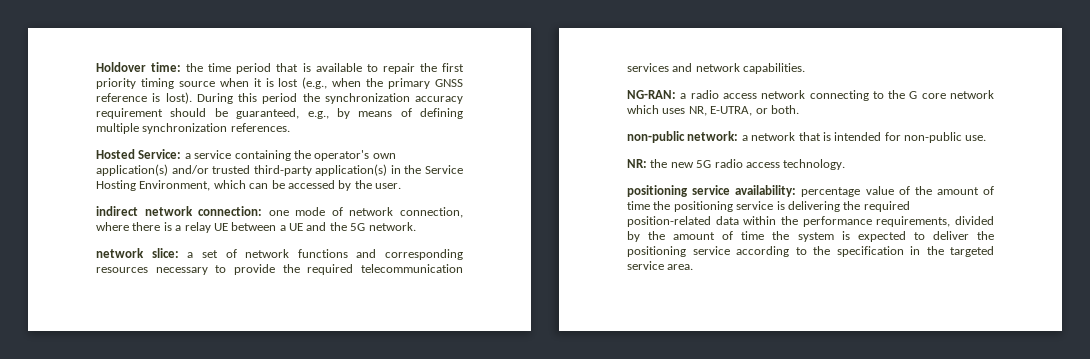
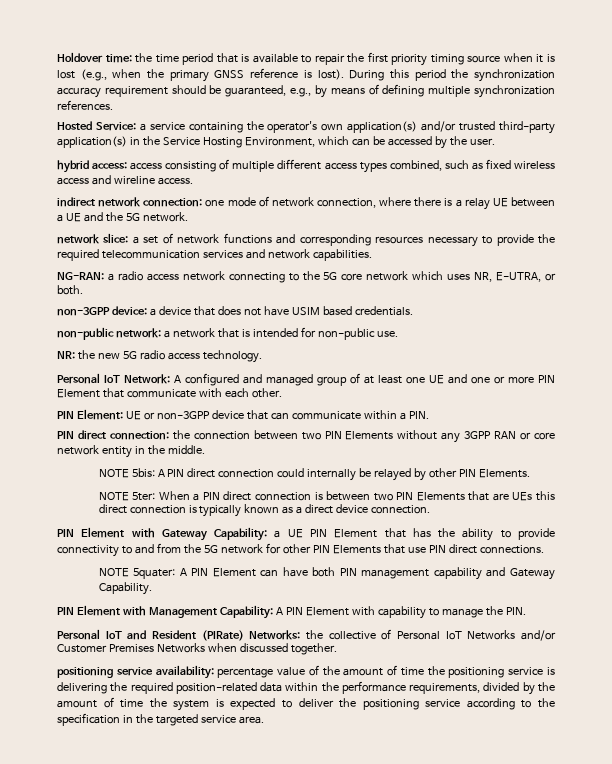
+ hybrid access: access consisting of multiple different access types combined, such as fixed wireless access and wireline access.
- NG-RAN: a radio access network connecting to the G core network which uses NR, E-UTRA, or both.
+ NG-RAN: a radio access network connecting to the 5G core network which uses NR, E-UTRA, or both.
+ non-3GPP device: a device that does not have USIM based credentials.
+ Personal IoT Network: A configured and managed group of at least one UE and one or more PIN Element that communicate with each other.
+ PIN Element: UE or non-3GPP device that can communicate within a PIN.
+ PIN direct connection: the connection between two PIN Elements without any 3GPP RAN or core network entity in the middle.
+ NOTE 5bis: A PIN direct connection could internally be relayed by other PIN Elements.
+ NOTE 5ter: When a PIN direct connection is between two PIN Elements that are UEs this direct connection is typically known as a direct device connection.
+ PIN Element with Gateway Capability: a UE PIN Element that has the ability to provide connectivity to and from the 5G network for other PIN Elements that use PIN direct connections.
+ NOTE 5quater: A PIN Element can have both PIN management capability and Gateway Capability.
+ PIN Element with Management Capability: A PIN Element with capability to manage the PIN.
+ Personal IoT and Resident (PIRate) Networks: the collective of Personal IoT Networks and/or Customer Premises Networks when discussed together.

